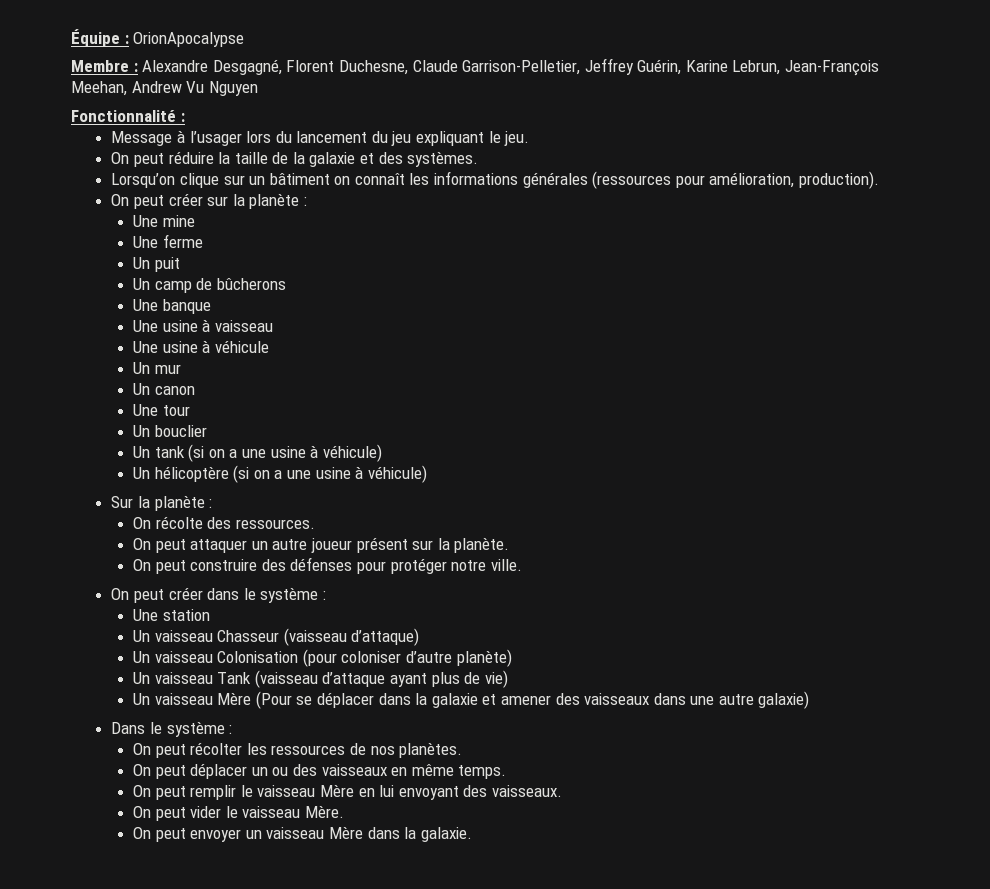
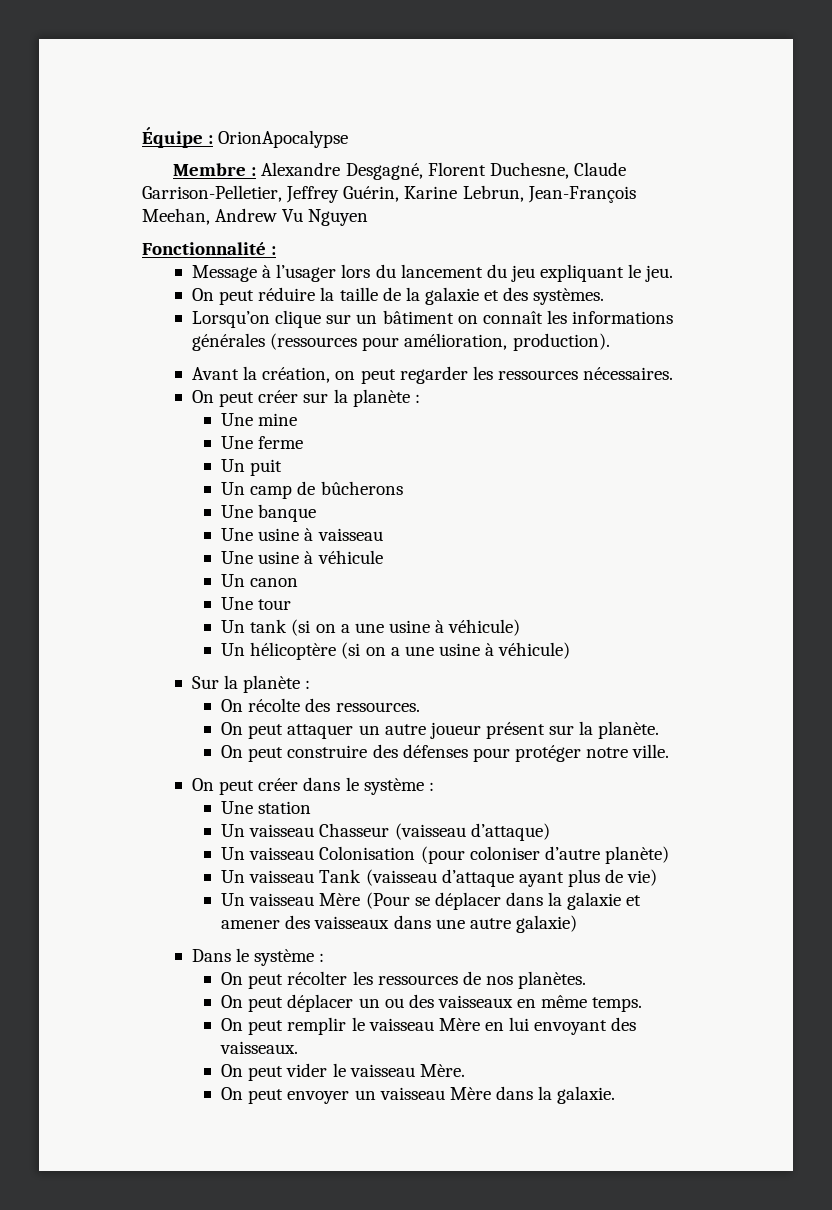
+ Avant la création, on peut regarder les ressources nécessaires.
- Un mur
- Un bouclier

